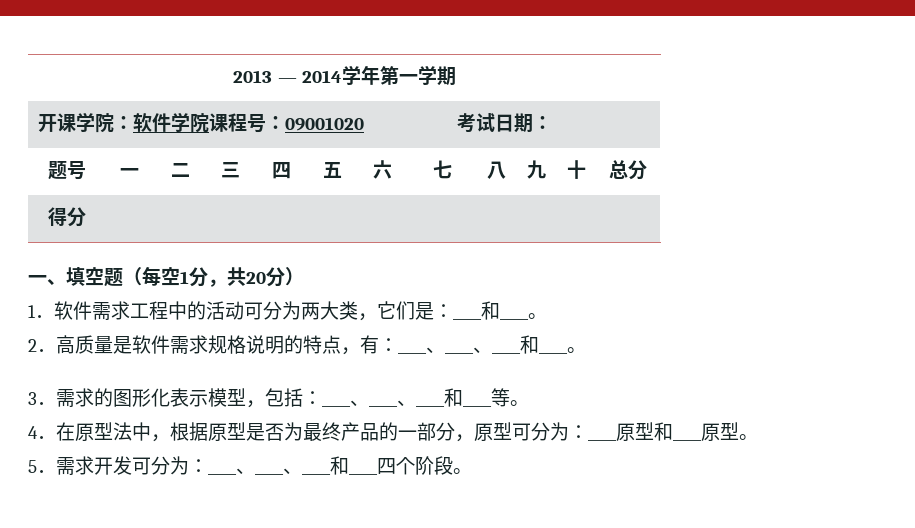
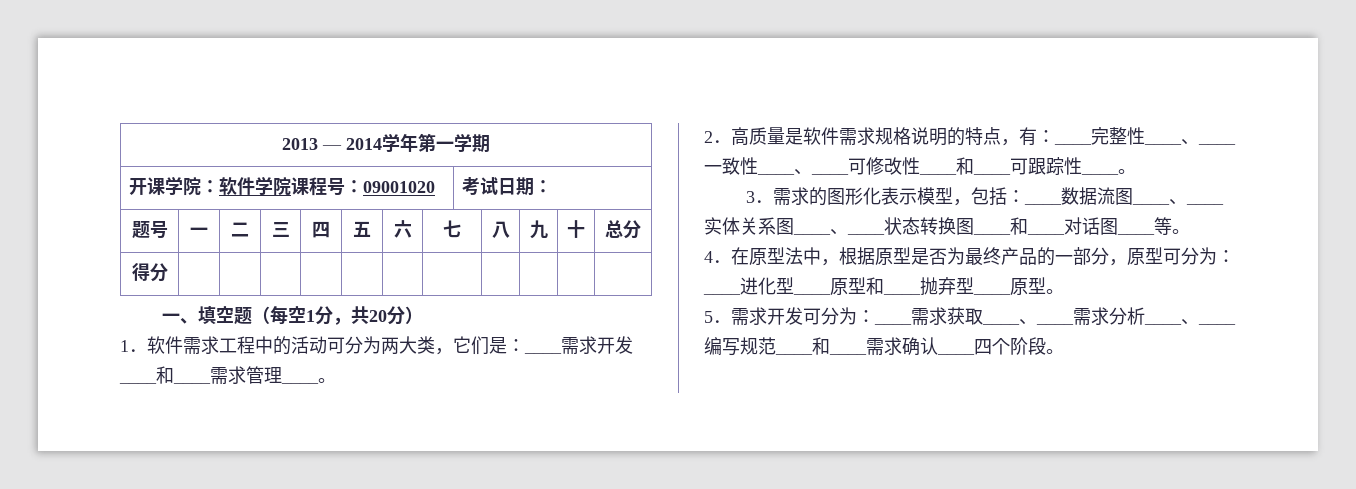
- 1．软件需求工程中的活动可分为两大类，它们是：____和____。
+ 1．软件需求工程中的活动可分为两大类，它们是：____需求开发____和____需求管理____。
- 2．高质量是软件需求规格说明的特点，有：____、____、____和____。
+ 2．高质量是软件需求规格说明的特点，有：____完整性____、____一致性____、____可修改性____和____可跟踪性____。
- 3．需求的图形化表示模型，包括：____、____、____和____等。
+ 3．需求的图形化表示模型，包括：____数据流图____、____实体关系图____、____状态转换图____和____对话图____等。
- 4．在原型法中，根据原型是否为最终产品的一部分，原型可分为：____原型和____原型。
+ 4．在原型法中，根据原型是否为最终产品的一部分，原型可分为：____进化型____原型和____抛弃型____原型。
- 5．需求开发可分为：____、____、____和____四个阶段。
+ 5．需求开发可分为：____需求获取____、____需求分析____、____编写规范____和____需求确认____四个阶段。

